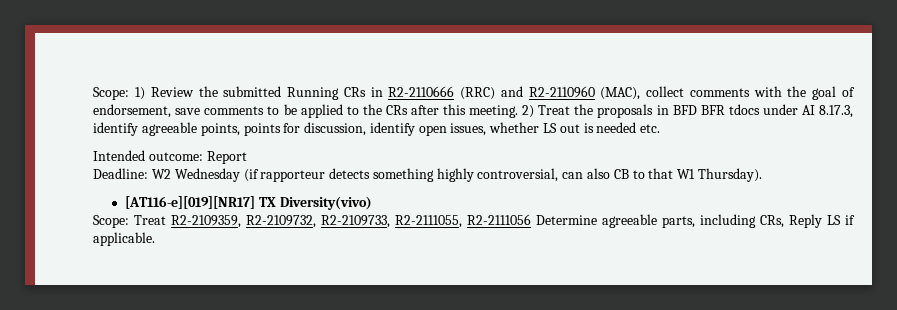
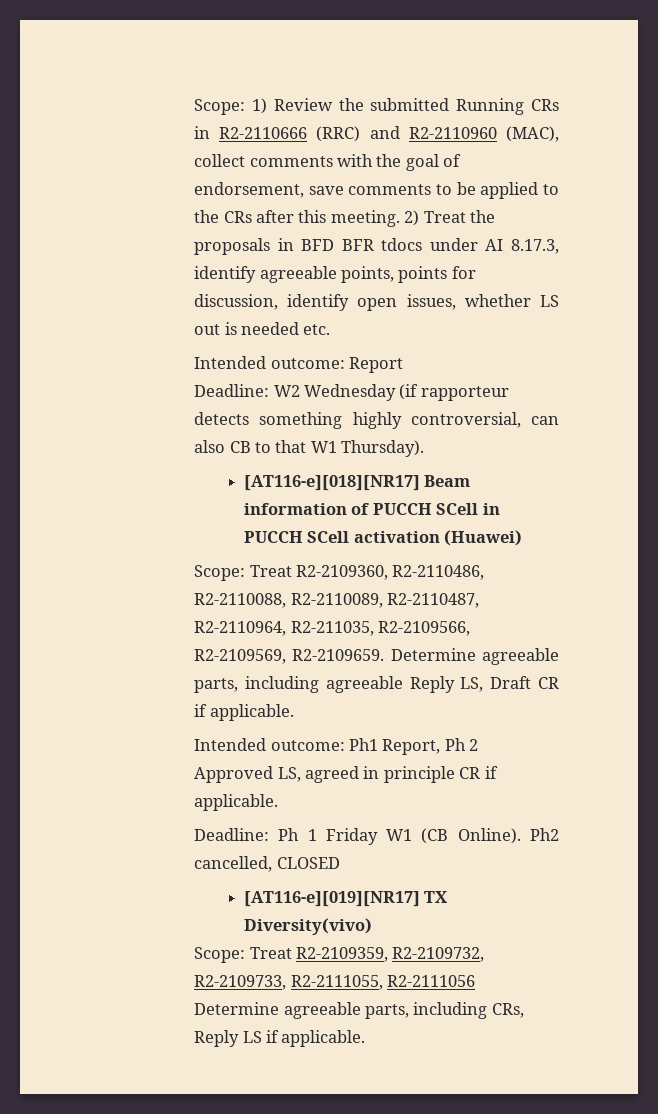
+ [AT116-e][018][NR17] Beam information of PUCCH SCell in PUCCH SCell activation (Huawei)
+ Scope: Treat R2-2109360, R2-2110486, R2-2110088, R2-2110089, R2-2110487, R2-2110964, R2-211035, R2-2109566, R2-2109569, R2-2109659. Determine agreeable parts, including agreeable Reply LS, Draft CR if applicable.
+ Intended outcome: Ph1 Report, Ph 2 Approved LS, agreed in principle CR if applicable.
+ Deadline: Ph 1 Friday W1 (CB Online). Ph2 cancelled, CLOSED

